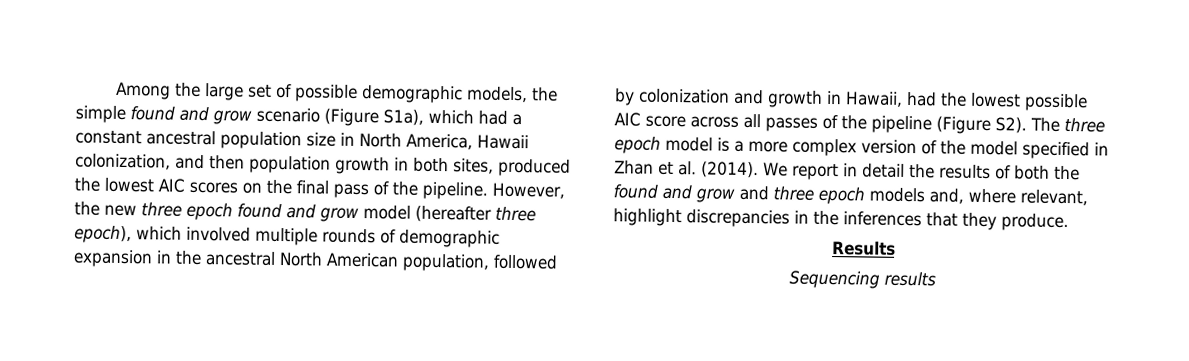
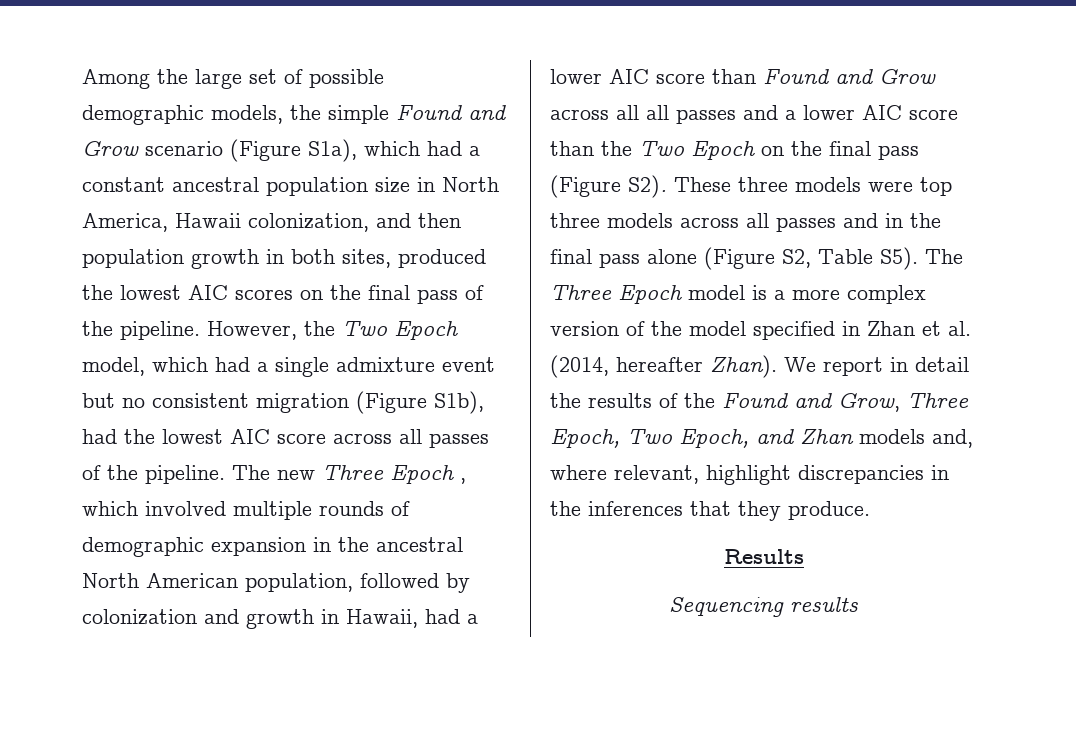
- Among the large set of possible demographic models, the simple found and grow scenario (Figure S1a), which had a constant ancestral population size in North America, Hawaii colonization, and then population growth in both sites, produced the lowest AIC scores on the final pass of the pipeline.
+ Among the large set of possible demographic models, the simple Found and Grow scenario (Figure S1a), which had a constant ancestral population size in North America, Hawaii colonization, and then population growth in both sites, produced the lowest AIC scores on the final pass of the pipeline.
- However, the new three epoch found and grow model (hereafter three epoch), which involved multiple rounds of demographic expansion in the ancestral North American population, followed by colonization and growth in Hawaii, had the lowest possible AIC score across all passes of the pipeline (Figure S2). The three epoch model is a more complex version of the model specified in Zhan et al. (2014).
+ However, the Two Epoch model, which had a single admixture event but no consistent migration (Figure S1b), had the lowest AIC score across all passes of the pipeline. The new Three Epoch , which involved multiple rounds of demographic expansion in the ancestral North American population, followed by colonization and growth in Hawaii, had a lower AIC score than Found and Grow across all all passes and a lower AIC score than the Two Epoch on the final pass (Figure S2). These three models were top three models across all passes and in the final pass alone (Figure S2, Table S5). The Three Epoch model is a more complex version of the model specified in Zhan et al. (2014, hereafter Zhan).
- We report in detail the results of both the found and grow and three epoch models and, where relevant, highlight discrepancies in the inferences that they produce.
+ We report in detail the results of the Found and Grow, Three Epoch, Two Epoch, and Zhan models and, where relevant, highlight discrepancies in the inferences that they produce.

